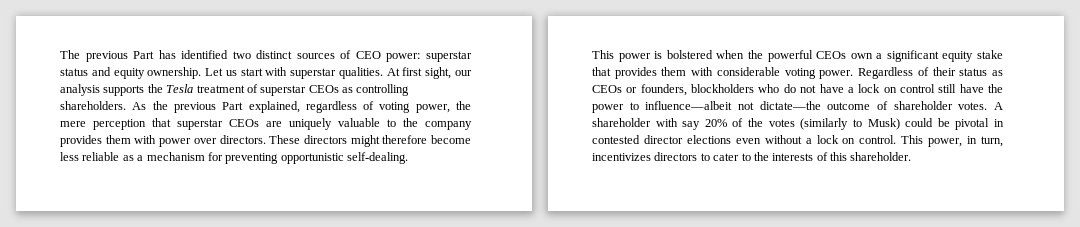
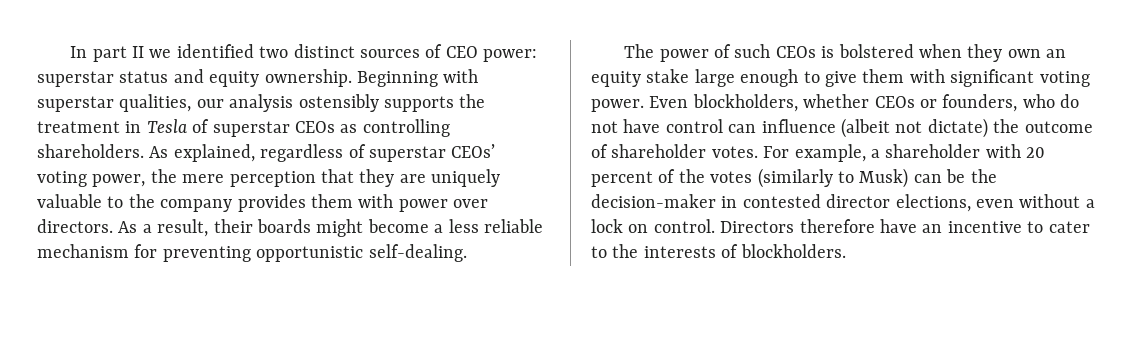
- The previous Part has identified two distinct sources of CEO power: superstar status and equity ownership.
+ In part II we identified two distinct sources of CEO power: superstar status and equity ownership.
- Let us start with superstar qualities. At first sight, our analysis supports the Tesla treatment of superstar CEOs as controlling shareholders.
+ Beginning with superstar qualities, our analysis ostensibly supports the treatment in Tesla of superstar CEOs as controlling shareholders.
- As the previous Part explained, regardless of voting power, the mere perception that superstar CEOs are uniquely valuable to the company provides them with power over directors.
+ As explained, regardless of superstar CEOs’ voting power, the mere perception that they are uniquely valuable to the company provides them with power over directors.
- These directors might therefore become less reliable as a mechanism for preventing opportunistic self-dealing.
+ As a result, their boards might become a less reliable mechanism for preventing opportunistic self-dealing.
- This power is bolstered when the powerful CEOs own a significant equity stake that provides them with considerable voting power.
+ The power of such CEOs is bolstered when they own an equity stake large enough to give them with significant voting power.
- Regardless of their status as CEOs or founders, blockholders who do not have a lock on control still have the power to influence—albeit not dictate—the outcome of shareholder votes. A shareholder with say 20% of the votes (similarly to Musk) could be pivotal in contested director elections even without a lock on control.
+ Even blockholders, whether CEOs or founders, who do not have control can influence (albeit not dictate) the outcome of shareholder votes. For example, a shareholder with 20 percent of the votes (similarly to Musk) can be the decision-maker in contested director elections, even without a lock on control.
- This power, in turn, incentivizes directors to cater to the interests of this shareholder.
+ Directors therefore have an incentive to cater to the interests of blockholders.

